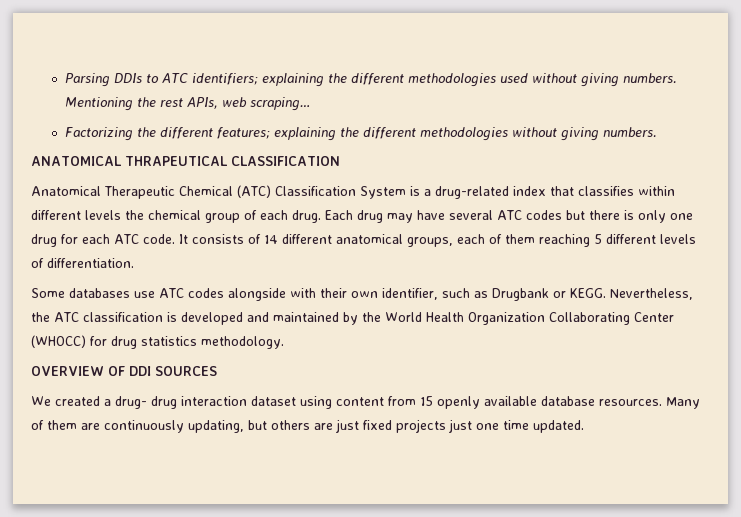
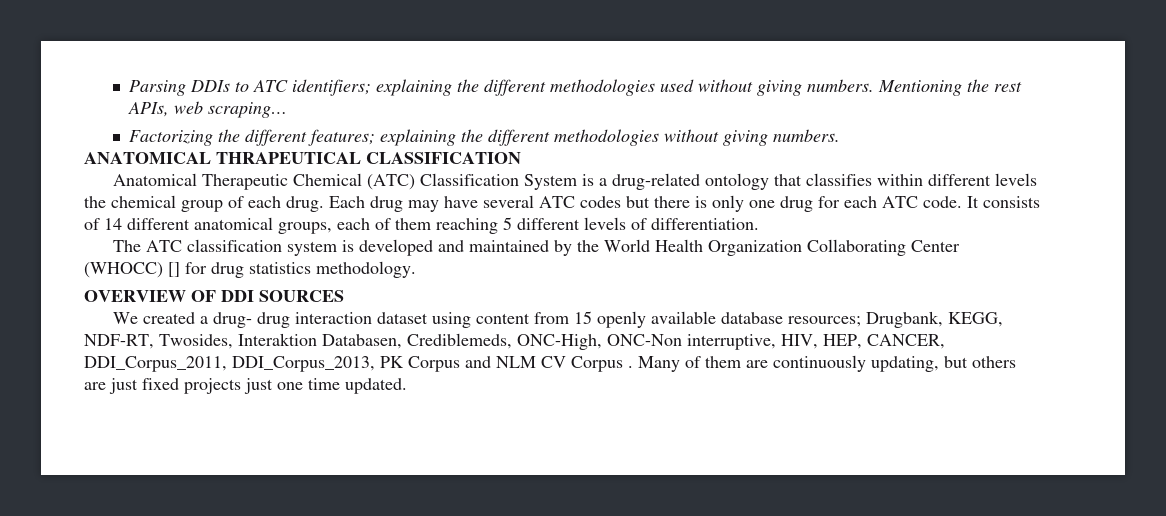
- Anatomical Therapeutic Chemical (ATC) Classification System is a drug-related index that classifies within different levels the chemical group of each drug.
+ Anatomical Therapeutic Chemical (ATC) Classification System is a drug-related ontology that classifies within different levels the chemical group of each drug.
- Some databases use ATC codes alongside with their own identifier, such as Drugbank or KEGG. Nevertheless, the ATC classification is developed and maintained by the World Health Organization Collaborating Center (WHOCC) for drug statistics methodology.
+ The ATC classification system is developed and maintained by the World Health Organization Collaborating Center (WHOCC) [] for drug statistics methodology.
- We created a drug- drug interaction dataset using content from 15 openly available database resources.
+ We created a drug- drug interaction dataset using content from 15 openly available database resources; Drugbank, KEGG, NDF-RT, Twosides, Interaktion Databasen, Crediblemeds, ONC-High, ONC-Non interruptive, HIV, HEP, CANCER, DDI_Corpus_2011, DDI_Corpus_2013, PK Corpus and NLM CV Corpus .

